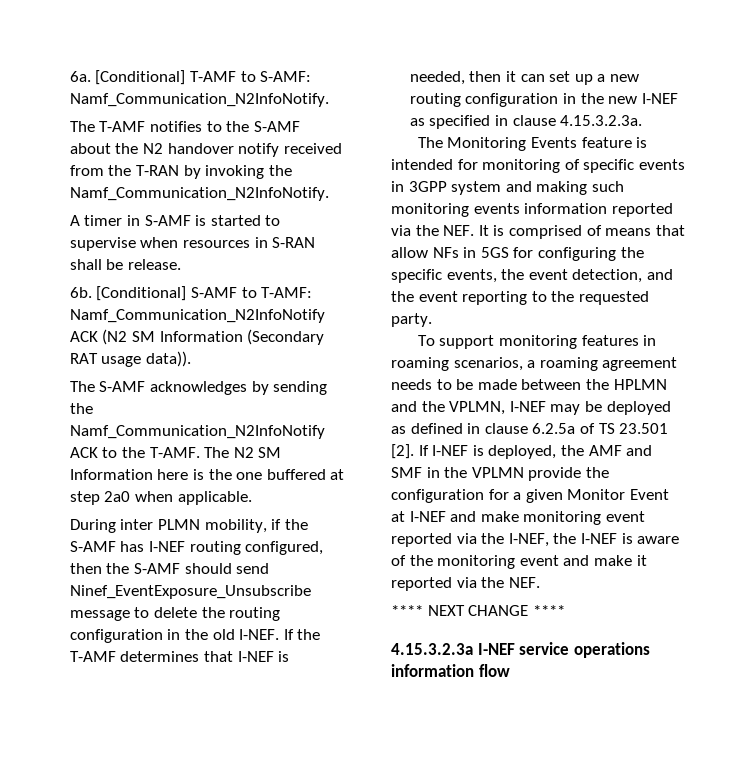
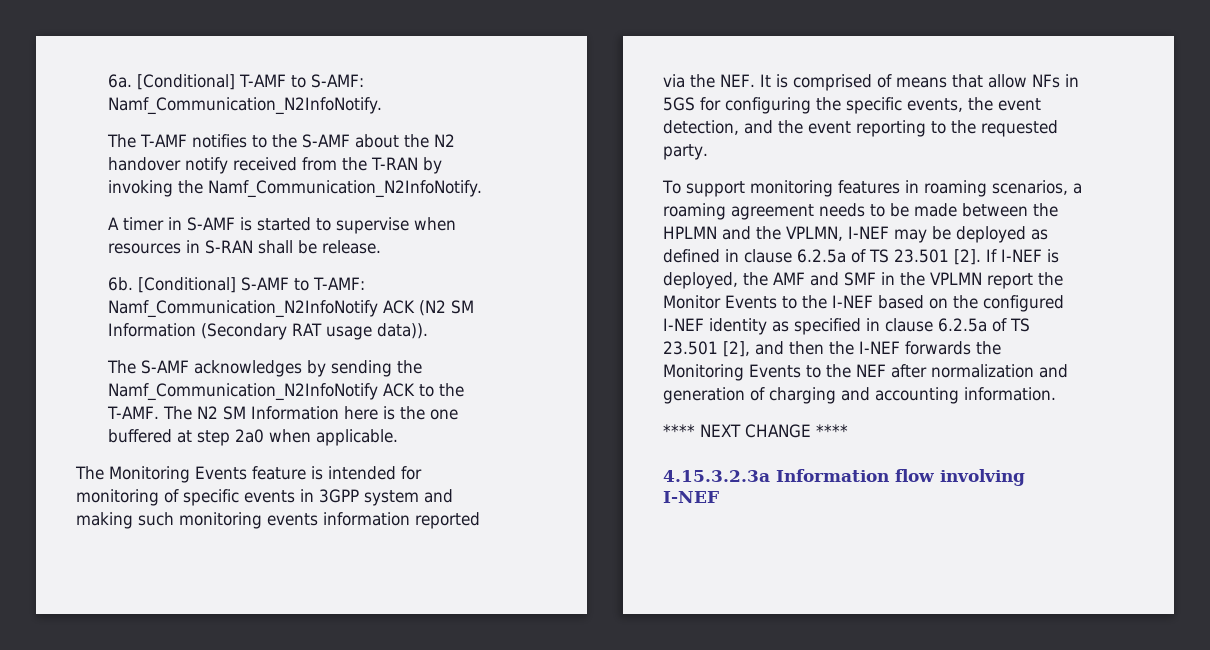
- During inter PLMN mobility, if the S-AMF has I-NEF routing configured, then the S-AMF should send Ninef_EventExposure_Unsubscribe message to delete the routing configuration in the old I-NEF. If the T-AMF determines that I-NEF is needed, then it can set up a new routing configuration in the new I-NEF as specified in clause 4.15.3.2.3a.
- If I-NEF is deployed, the AMF and SMF in the VPLMN provide the configuration for a given Monitor Event at I-NEF and make monitoring event reported via the I-NEF, the I-NEF is aware of the monitoring event and make it reported via the NEF.
+ If I-NEF is deployed, the AMF and SMF in the VPLMN report the Monitor Events to the I-NEF based on the configured I-NEF identity as specified in clause 6.2.5a of TS 23.501 [2], and then the I-NEF forwards the Monitoring Events to the NEF after normalization and generation of charging and accounting information.
- 4.15.3.2.3a I-NEF service operations information flow
+ 4.15.3.2.3a Information flow involving I-NEF

